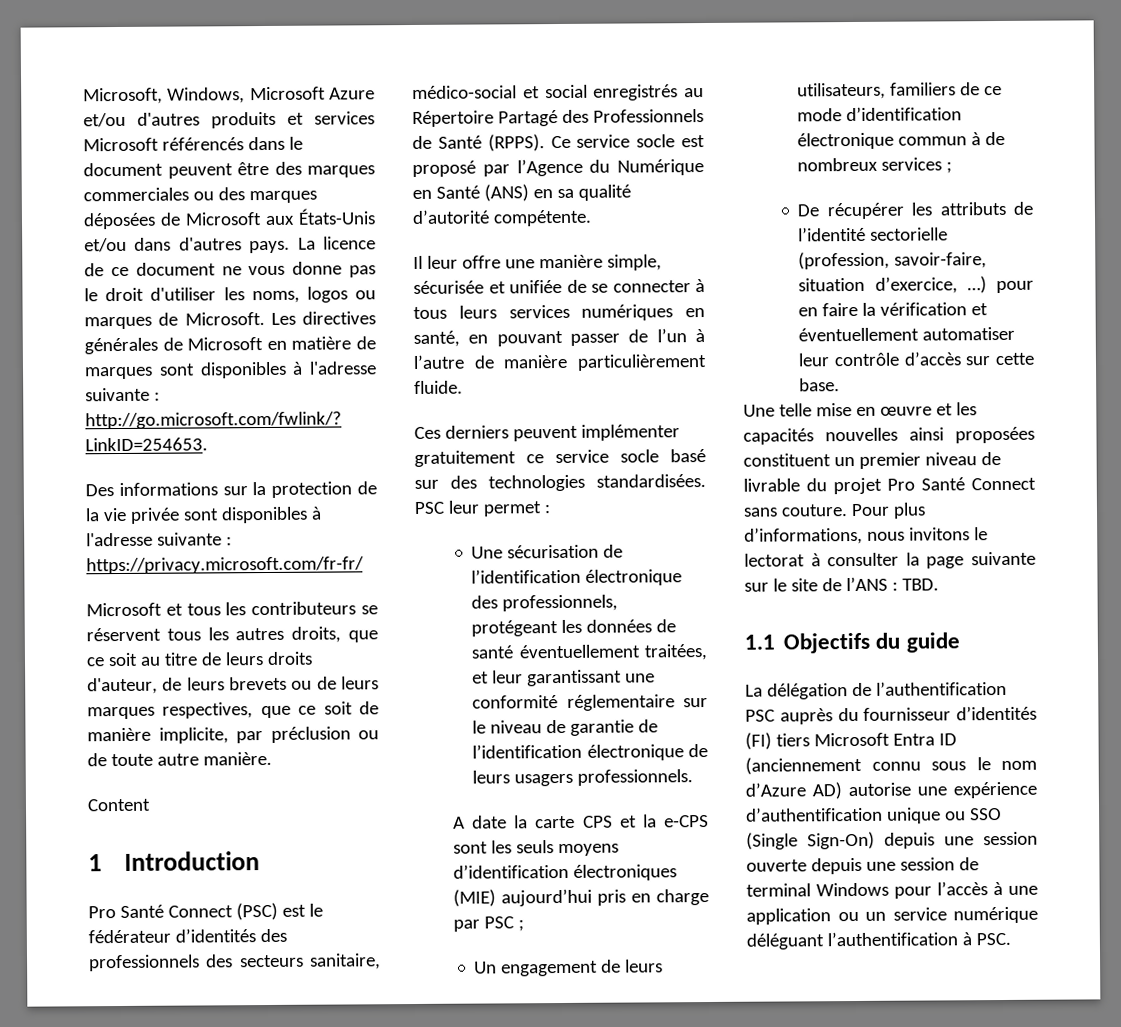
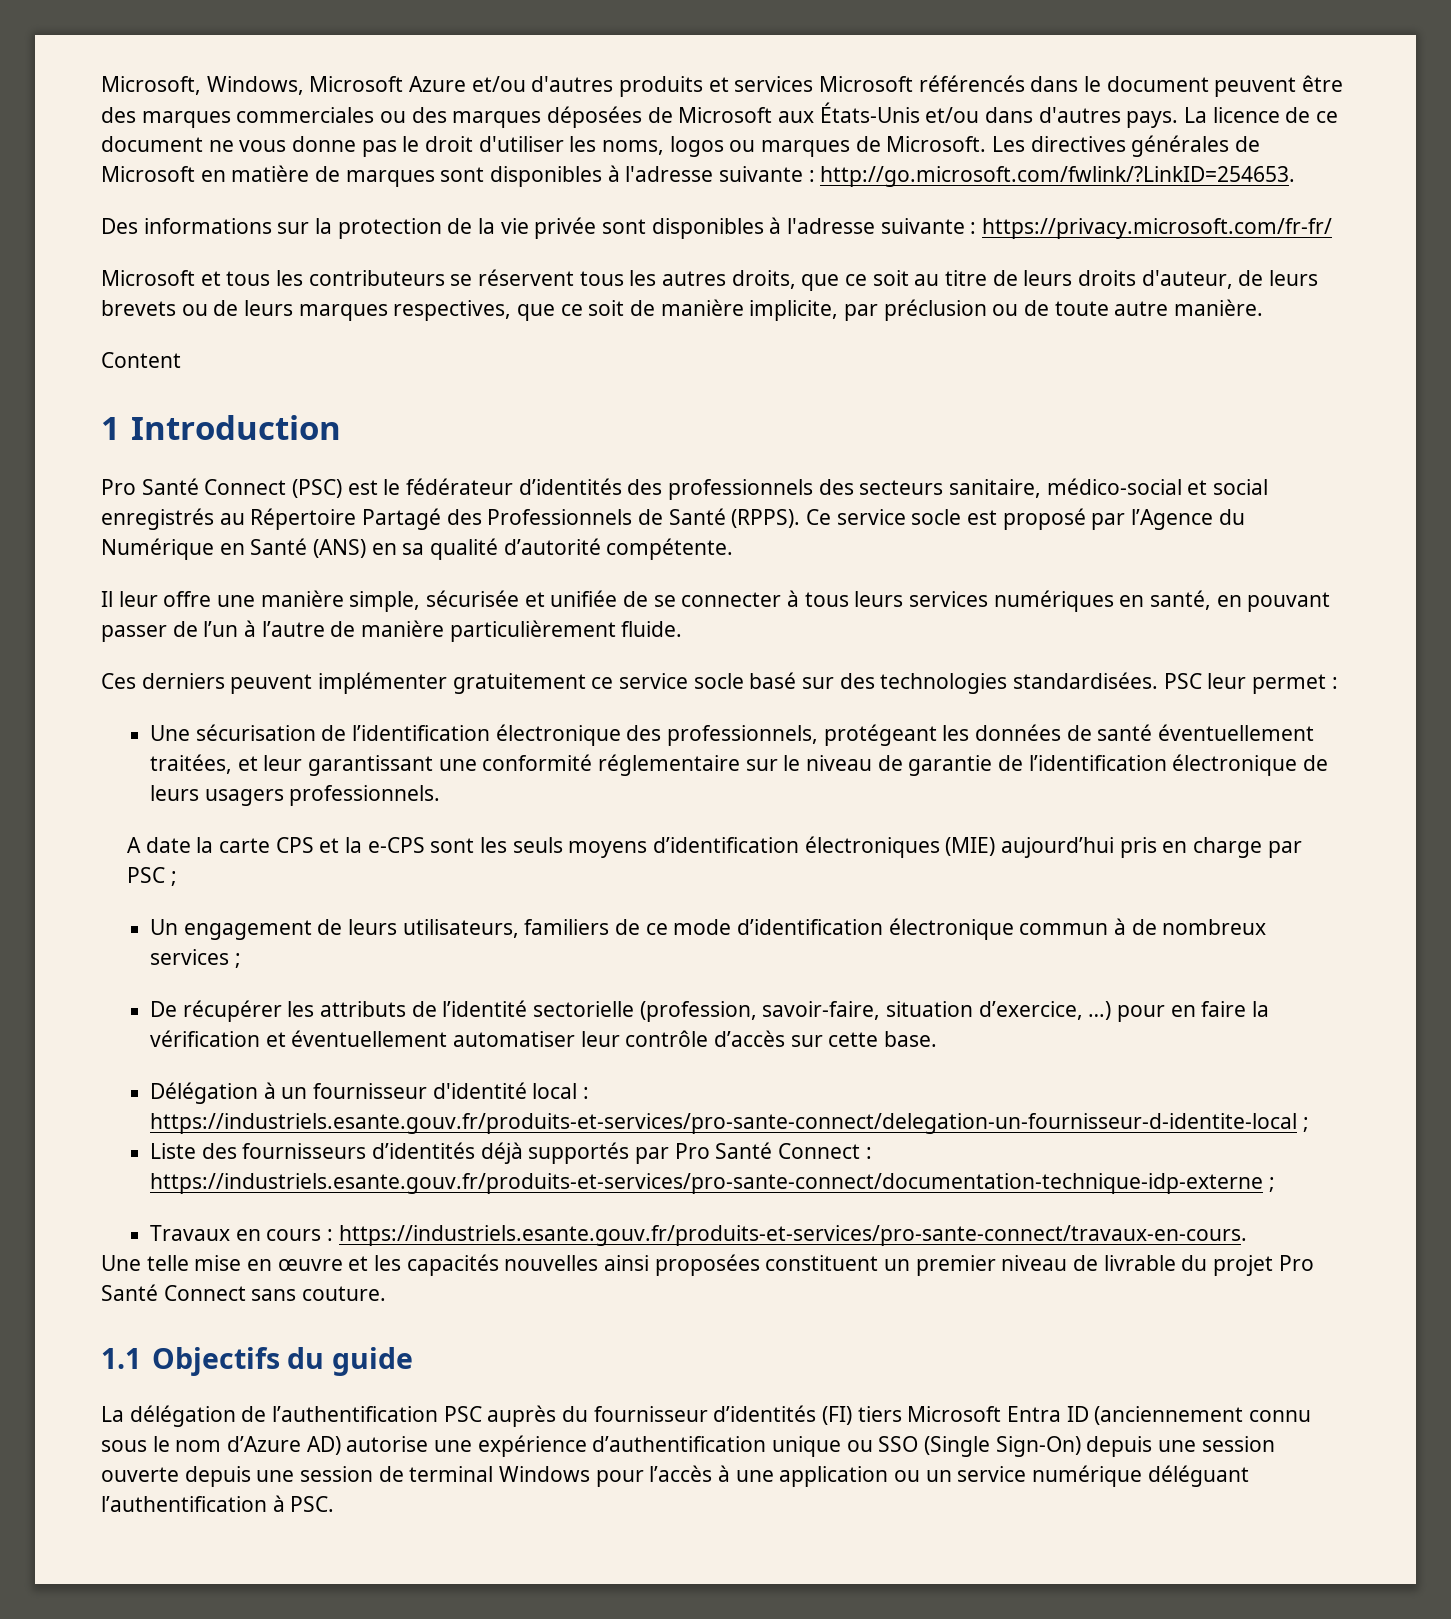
+ Délégation à un fournisseur d'identité local : https://industriels.esante.gouv.fr/produits-et-services/pro-sante-connect/delegation-un-fournisseur-d-identite-local ;
+ Liste des fournisseurs d’identités déjà supportés par Pro Santé Connect : https://industriels.esante.gouv.fr/produits-et-services/pro-sante-connect/documentation-technique-idp-externe ;
+ Travaux en cours : https://industriels.esante.gouv.fr/produits-et-services/pro-sante-connect/travaux-en-cours.
- Pour plus d’informations, nous invitons le lectorat à consulter la page suivante sur le site de l’ANS : TBD.

